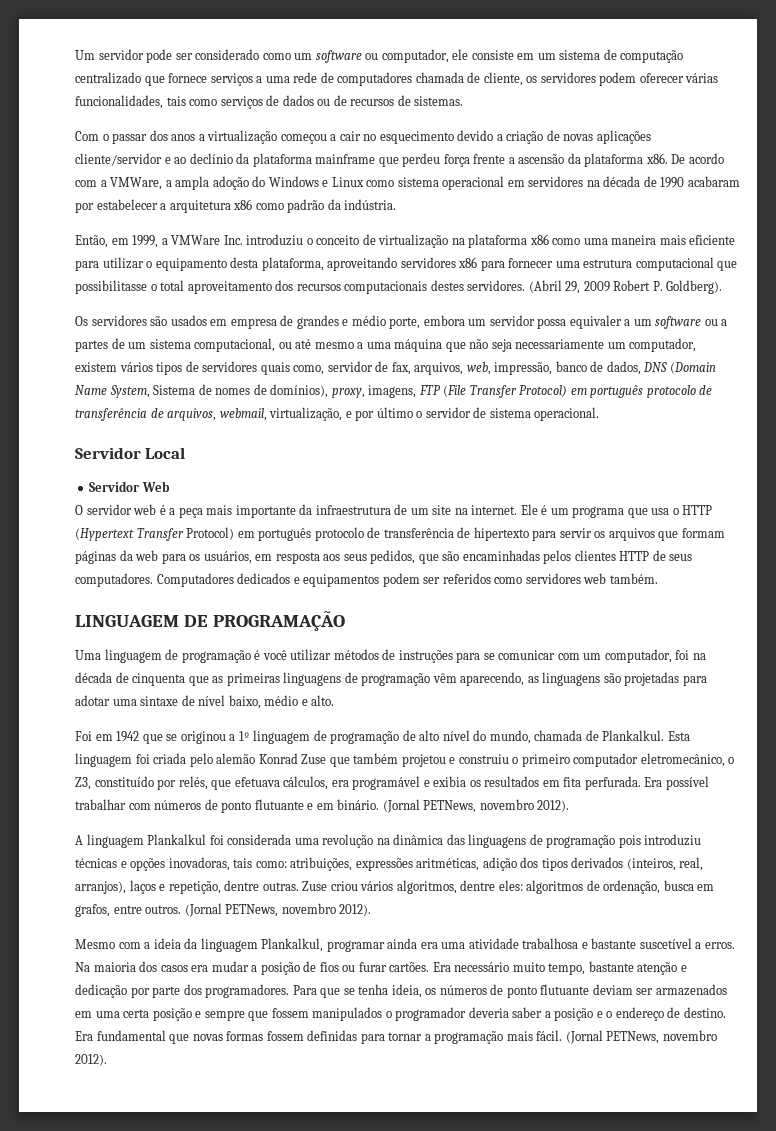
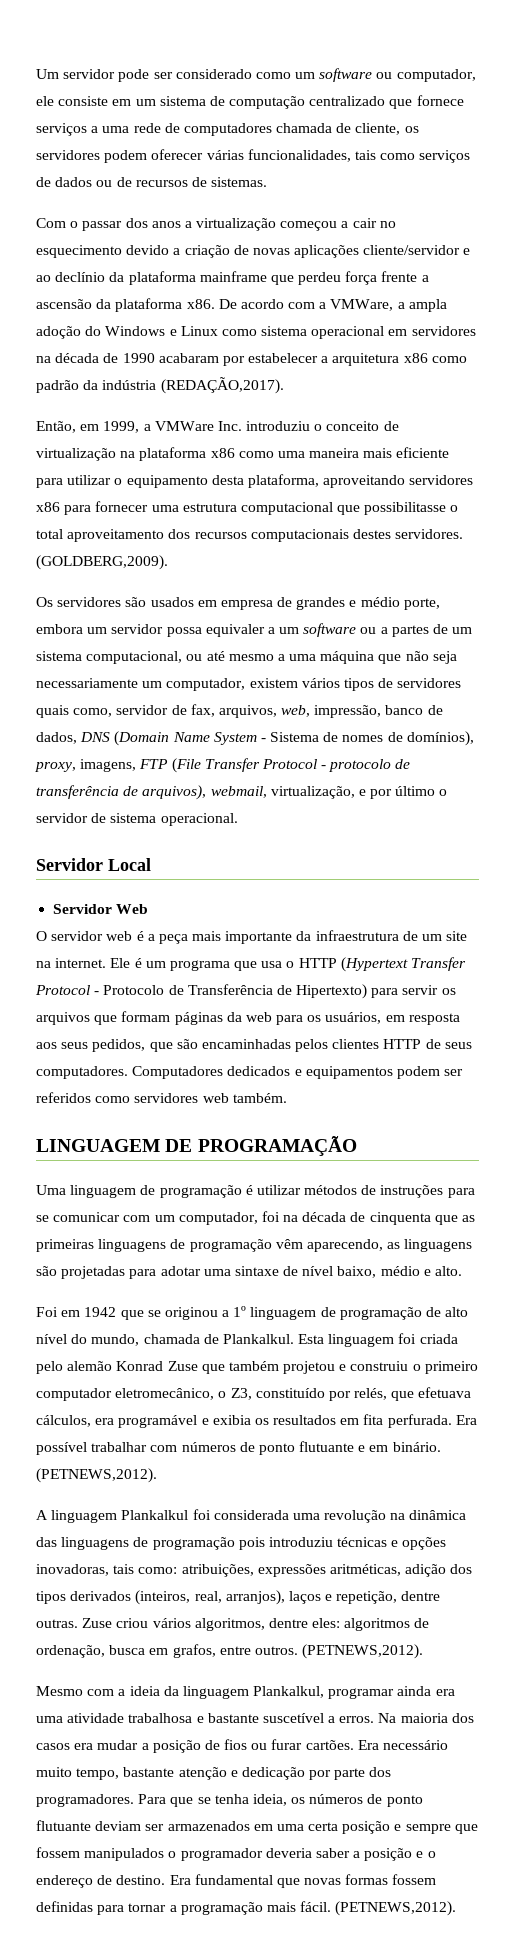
- De acordo com a VMWare, a ampla adoção do Windows e Linux como sistema operacional em servidores na década de 1990 acabaram por estabelecer a arquitetura x86 como padrão da indústria.
+ De acordo com a VMWare, a ampla adoção do Windows e Linux como sistema operacional em servidores na década de 1990 acabaram por estabelecer a arquitetura x86 como padrão da indústria (REDAÇÃO,2017).
- (Abril 29, 2009 Robert P. Goldberg).
+ (GOLDBERG,2009).
- Os servidores são usados em empresa de grandes e médio porte, embora um servidor possa equivaler a um software ou a partes de um sistema computacional, ou até mesmo a uma máquina que não seja necessariamente um computador, existem vários tipos de servidores quais como, servidor de fax, arquivos, web, impressão, banco de dados, DNS (Domain Name System, Sistema de nomes de domínios), proxy, imagens, FTP (File Transfer Protocol) em português protocolo de transferência de arquivos, webmail, virtualização, e por último o servidor de sistema operacional.
+ Os servidores são usados em empresa de grandes e médio porte, embora um servidor possa equivaler a um software ou a partes de um sistema computacional, ou até mesmo a uma máquina que não seja necessariamente um computador, existem vários tipos de servidores quais como, servidor de fax, arquivos, web, impressão, banco de dados, DNS (Domain Name System - Sistema de nomes de domínios), proxy, imagens, FTP (File Transfer Protocol - protocolo de transferência de arquivos), webmail, virtualização, e por último o servidor de sistema operacional.
- Ele é um programa que usa o HTTP (Hypertext Transfer Protocol) em português protocolo de transferência de hipertexto para servir os arquivos que formam páginas da web para os usuários, em resposta aos seus pedidos, que são encaminhadas pelos clientes HTTP de seus computadores.
+ Ele é um programa que usa o HTTP (Hypertext Transfer Protocol - Protocolo de Transferência de Hipertexto) para servir os arquivos que formam páginas da web para os usuários, em resposta aos seus pedidos, que são encaminhadas pelos clientes HTTP de seus computadores.
- Uma linguagem de programação é você utilizar métodos de instruções para se comunicar com um computador, foi na década de cinquenta que as primeiras linguagens de programação vêm aparecendo, as linguagens são projetadas para adotar uma sintaxe de nível baixo, médio e alto.
+ Uma linguagem de programação é utilizar métodos de instruções para se comunicar com um computador, foi na década de cinquenta que as primeiras linguagens de programação vêm aparecendo, as linguagens são projetadas para adotar uma sintaxe de nível baixo, médio e alto.
- Era possível trabalhar com números de ponto flutuante e em binário. (Jornal PETNews, novembro 2012).
+ Era possível trabalhar com números de ponto flutuante e em binário. (PETNEWS,2012).
- Zuse criou vários algoritmos, dentre eles: algoritmos de ordenação, busca em grafos, entre outros. (Jornal PETNews, novembro 2012).
+ Zuse criou vários algoritmos, dentre eles: algoritmos de ordenação, busca em grafos, entre outros. (PETNEWS,2012).
- Era fundamental que novas formas fossem definidas para tornar a programação mais fácil. (Jornal PETNews, novembro 2012).
+ Era fundamental que novas formas fossem definidas para tornar a programação mais fácil. (PETNEWS,2012).

